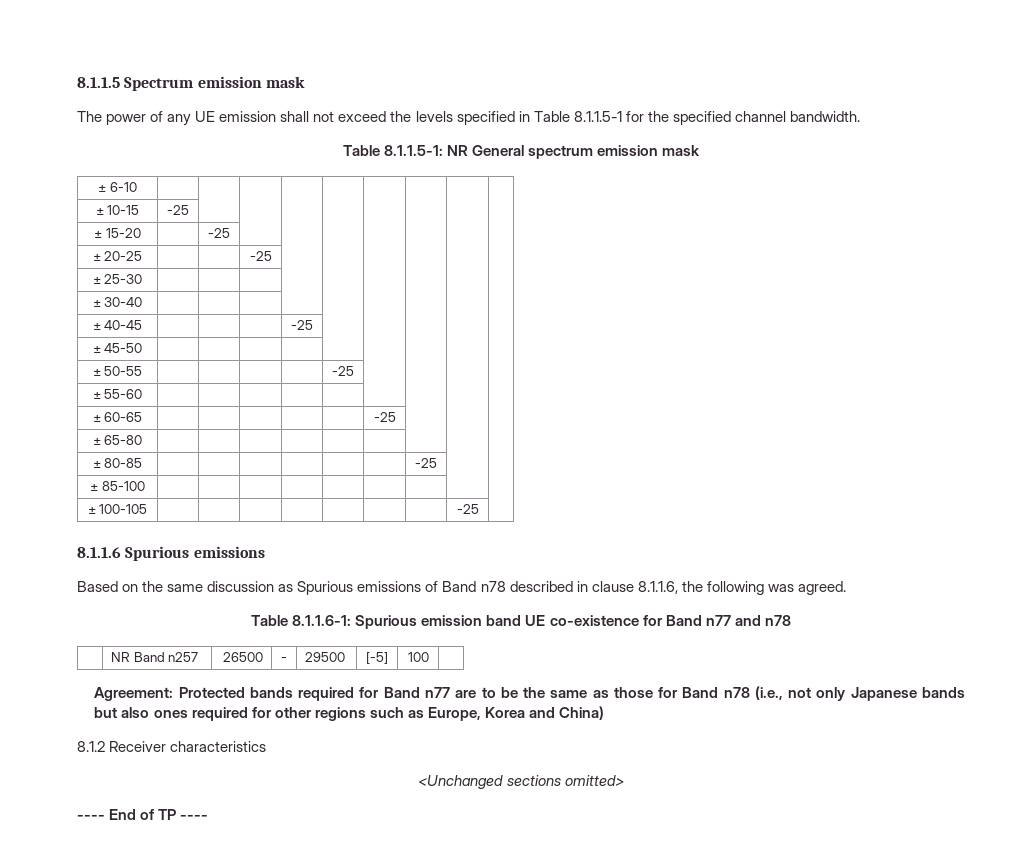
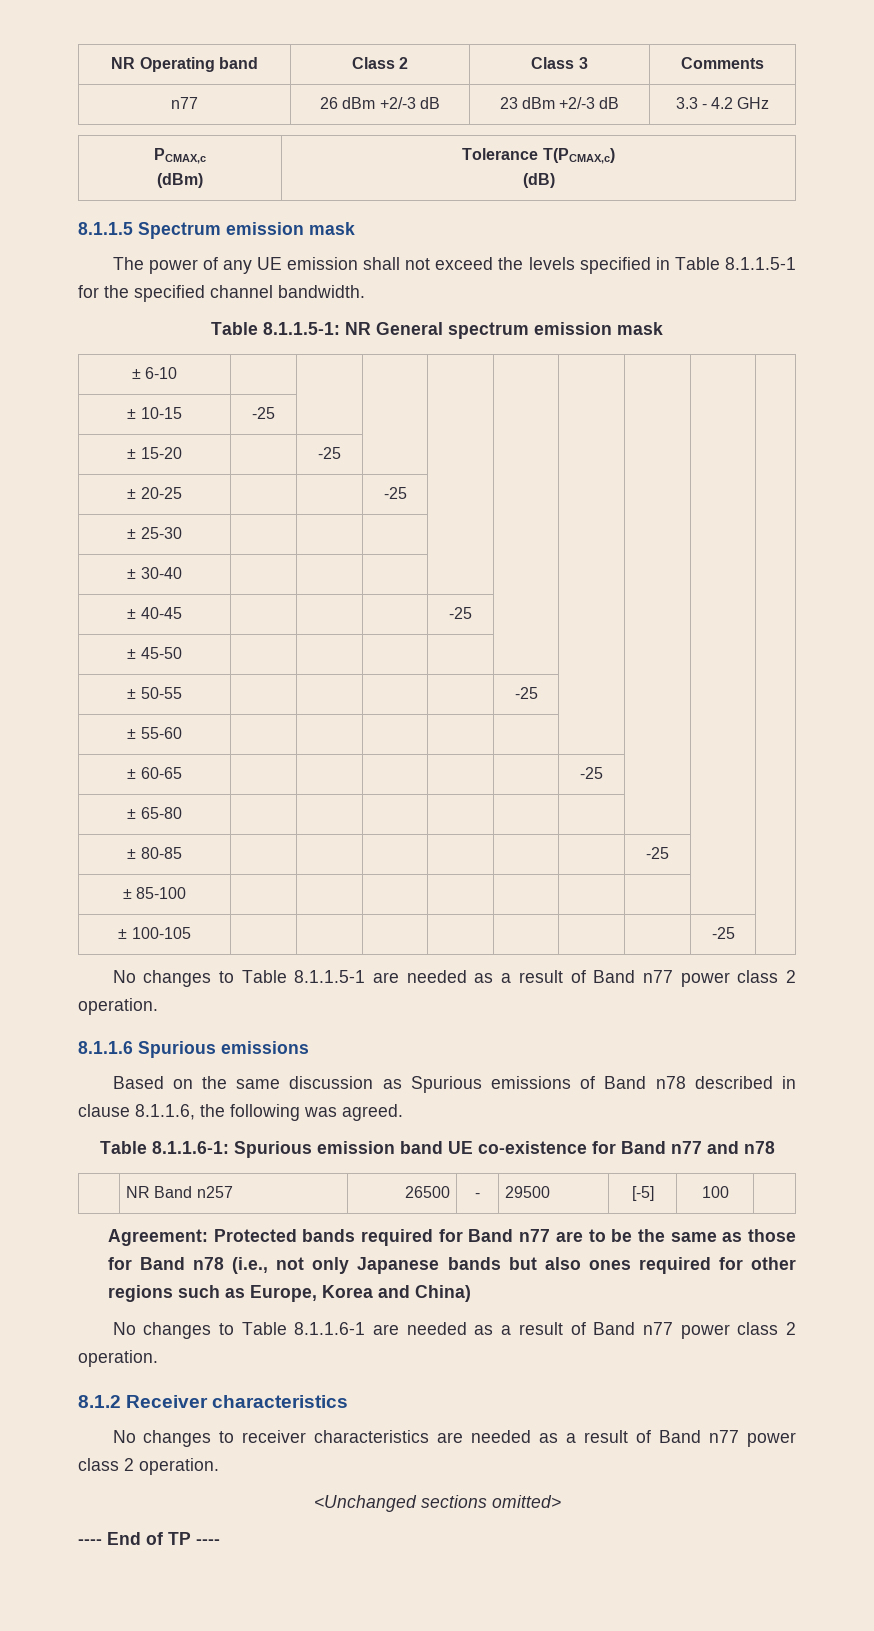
+ NR Operating band | Class 2 | Class 3 | Comments
+ n77 | 26 dBm +2/-3 dB | 23 dBm +2/-3 dB | 3.3 - 4.2 GHz
+ PCMAX,c
+ (dBm) | Tolerance T(PCMAX,c)
+ (dB)
+ No changes to Table 8.1.1.5-1 are needed as a result of Band n77 power class 2 operation.
+ No changes to Table 8.1.1.6-1 are needed as a result of Band n77 power class 2 operation.
  8.1.2 Receiver characteristics
+ No changes to receiver characteristics are needed as a result of Band n77 power class 2 operation.

